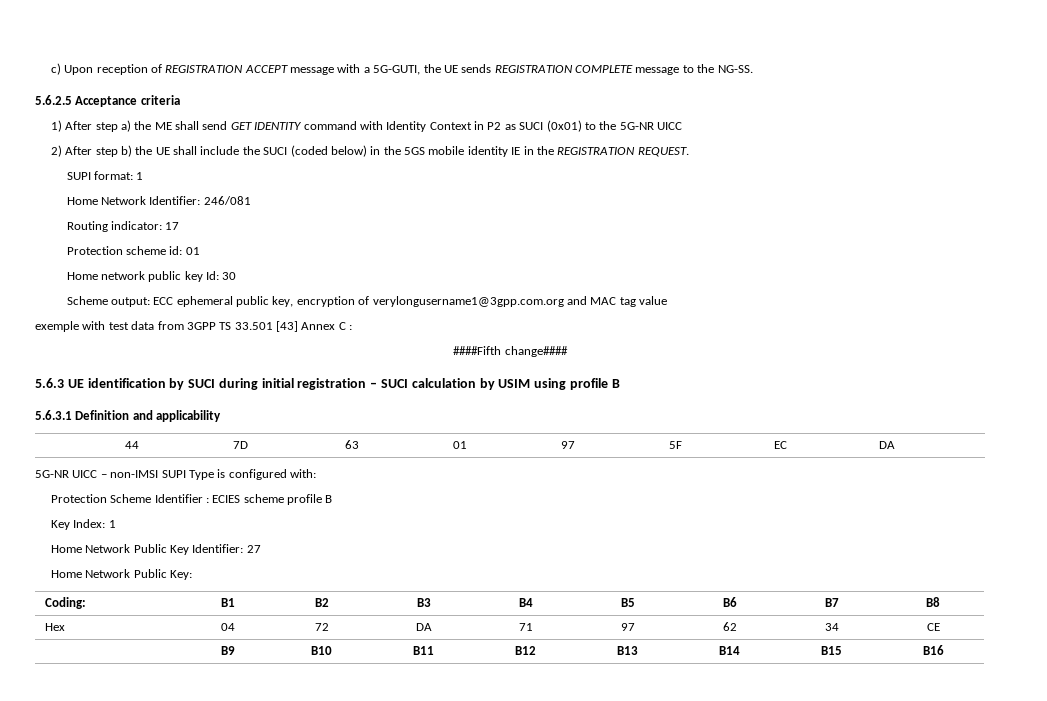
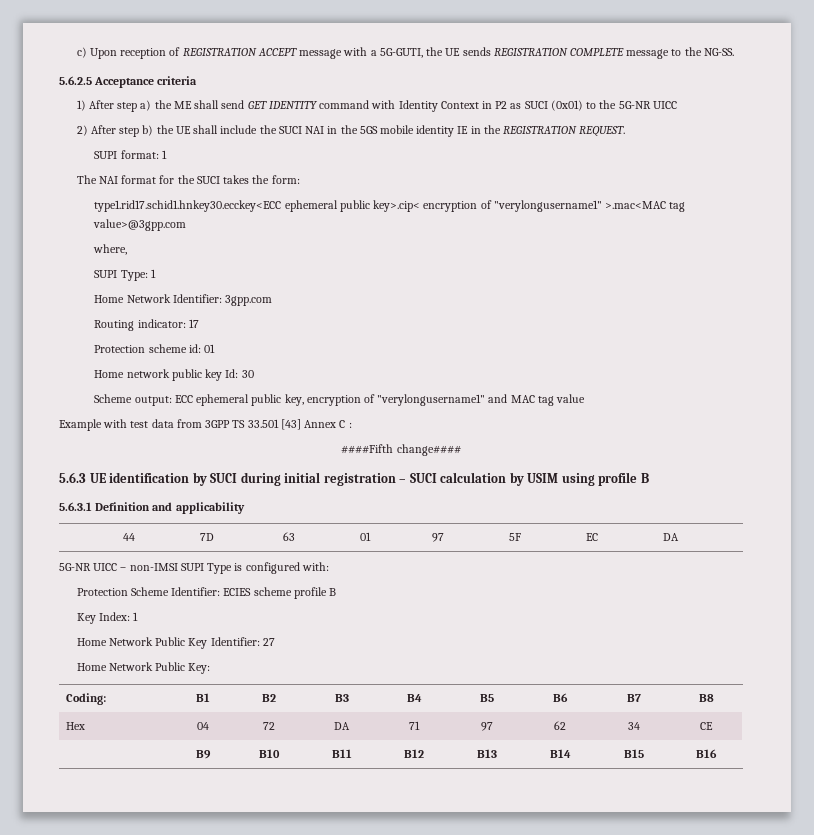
- 2) After step b) the UE shall include the SUCI (coded below) in the 5GS mobile identity IE in the REGISTRATION REQUEST.
+ 2) After step b) the UE shall include the SUCI NAI in the 5GS mobile identity IE in the REGISTRATION REQUEST.
+ The NAI format for the SUCI takes the form:
+ type1.rid17.schid1.hnkey30.ecckey<ECC ephemeral public key>.cip< encryption of "verylongusername1" >.mac<MAC tag value>@3gpp.com
+ where,
+ SUPI Type: 1
- Home Network Identifier: 246/081
+ Home Network Identifier: 3gpp.com
- Scheme output: ECC ephemeral public key, encryption of verylongusername1@3gpp.com.org and MAC tag value
+ Scheme output: ECC ephemeral public key, encryption of "verylongusername1" and MAC tag value
- exemple with test data from 3GPP TS 33.501 [43] Annex C :
+ Example with test data from 3GPP TS 33.501 [43] Annex C :
- Protection Scheme Identifier : ECIES scheme profile B
+ Protection Scheme Identifier: ECIES scheme profile B

